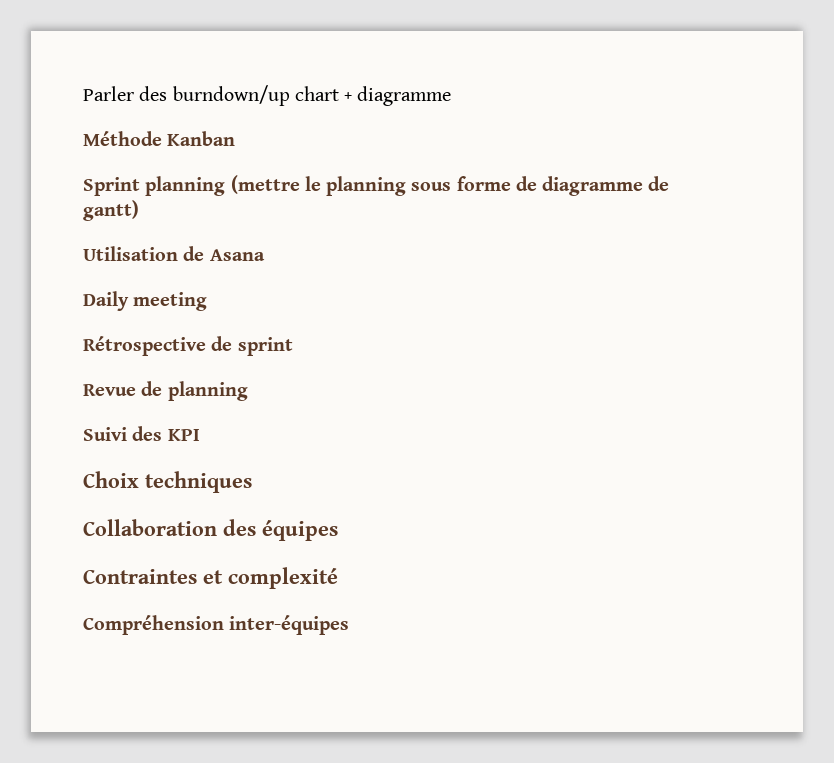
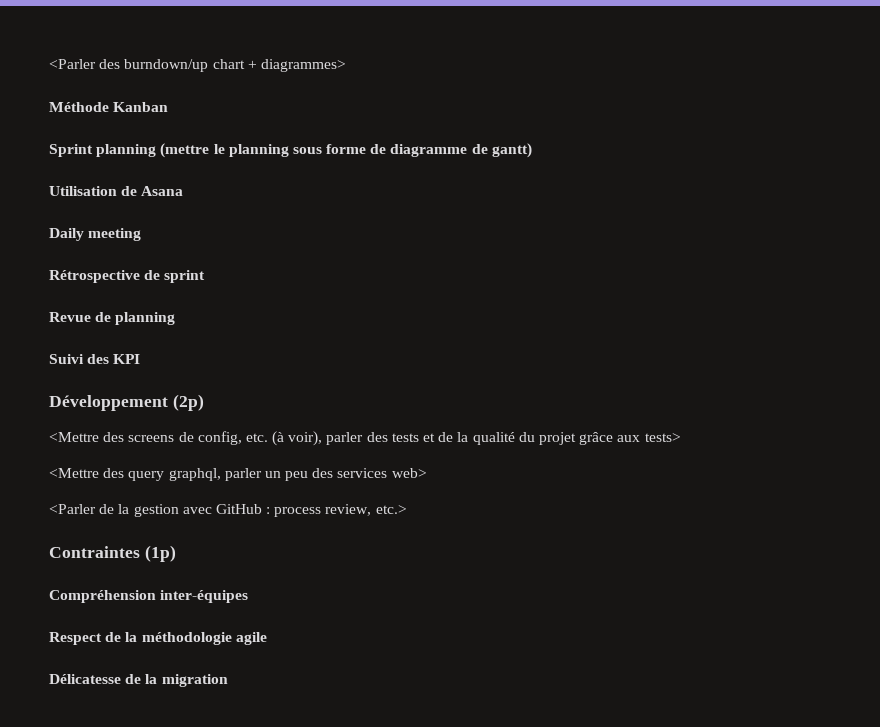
- Parler des burndown/up chart + diagramme
+ <Parler des burndown/up chart + diagrammes>
- Choix techniques
- Collaboration des équipes
+ Développement (2p)
+ <Mettre des screens de config, etc. (à voir), parler des tests et de la qualité du projet grâce aux tests>
+ <Mettre des query graphql, parler un peu des services web>
+ <Parler de la gestion avec GitHub : process review, etc.>
- Contraintes et complexité
+ Contraintes (1p)
+ Respect de la méthodologie agile
+ Délicatesse de la migration

